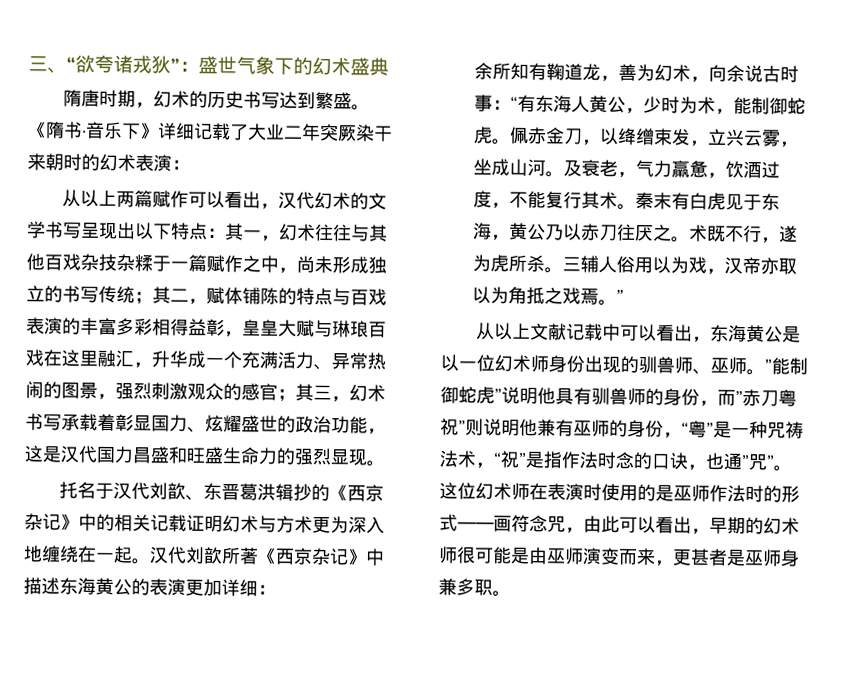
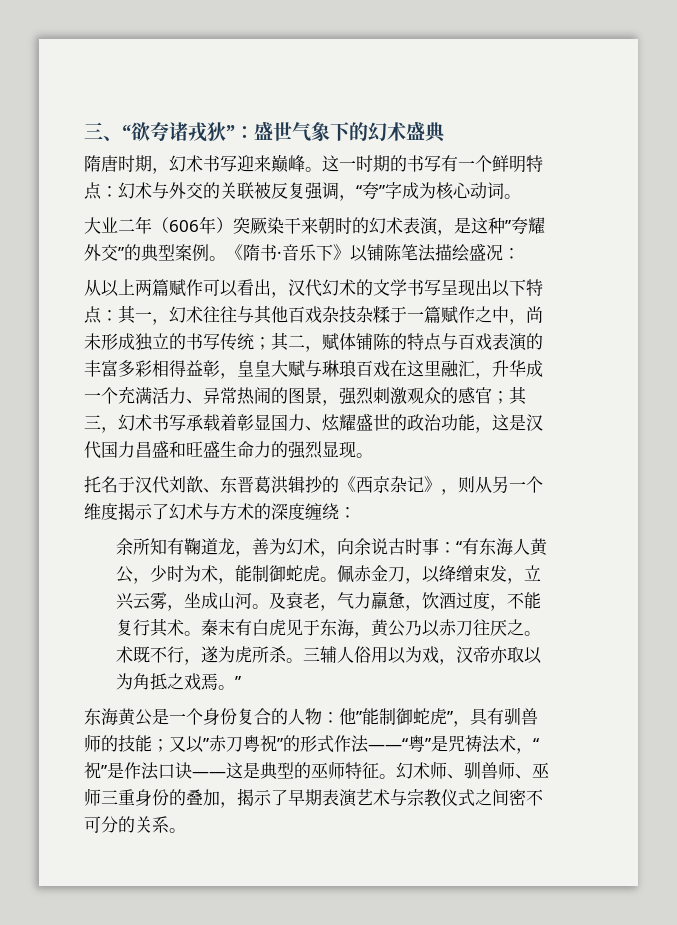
- 隋唐时期，幻术的历史书写达到繁盛。《隋书·音乐下》详细记载了大业二年突厥染干来朝时的幻术表演：
+ 隋唐时期，幻术书写迎来巅峰。这一时期的书写有一个鲜明特点：幻术与外交的关联被反复强调，“夸”字成为核心动词。
+ 大业二年（606年）突厥染干来朝时的幻术表演，是这种”夸耀外交”的典型案例。《隋书·音乐下》以铺陈笔法描绘盛况：
- 托名于汉代刘歆、东晋葛洪辑抄的《西京杂记》中的相关记载证明幻术与方术更为深入地缠绕在一起。汉代刘歆所著《西京杂记》中描述东海黄公的表演更加详细：
+ 托名于汉代刘歆、东晋葛洪辑抄的《西京杂记》，则从另一个维度揭示了幻术与方术的深度缠绕：
- 从以上文献记载中可以看出，东海黄公是以一位幻术师身份出现的驯兽师、巫师。”能制御蛇虎”说明他具有驯兽师的身份，而”赤刀粤祝”则说明他兼有巫师的身份，“粤”是一种咒祷法术，“祝”是指作法时念的口诀，也通”咒”。这位幻术师在表演时使用的是巫师作法时的形式——画符念咒，由此可以看出，早期的幻术师很可能是由巫师演变而来，更甚者是巫师身兼多职。
+ 东海黄公是一个身份复合的人物：他”能制御蛇虎”，具有驯兽师的技能；又以”赤刀粤祝”的形式作法——“粤”是咒祷法术，“祝”是作法口诀——这是典型的巫师特征。幻术师、驯兽师、巫师三重身份的叠加，揭示了早期表演艺术与宗教仪式之间密不可分的关系。

